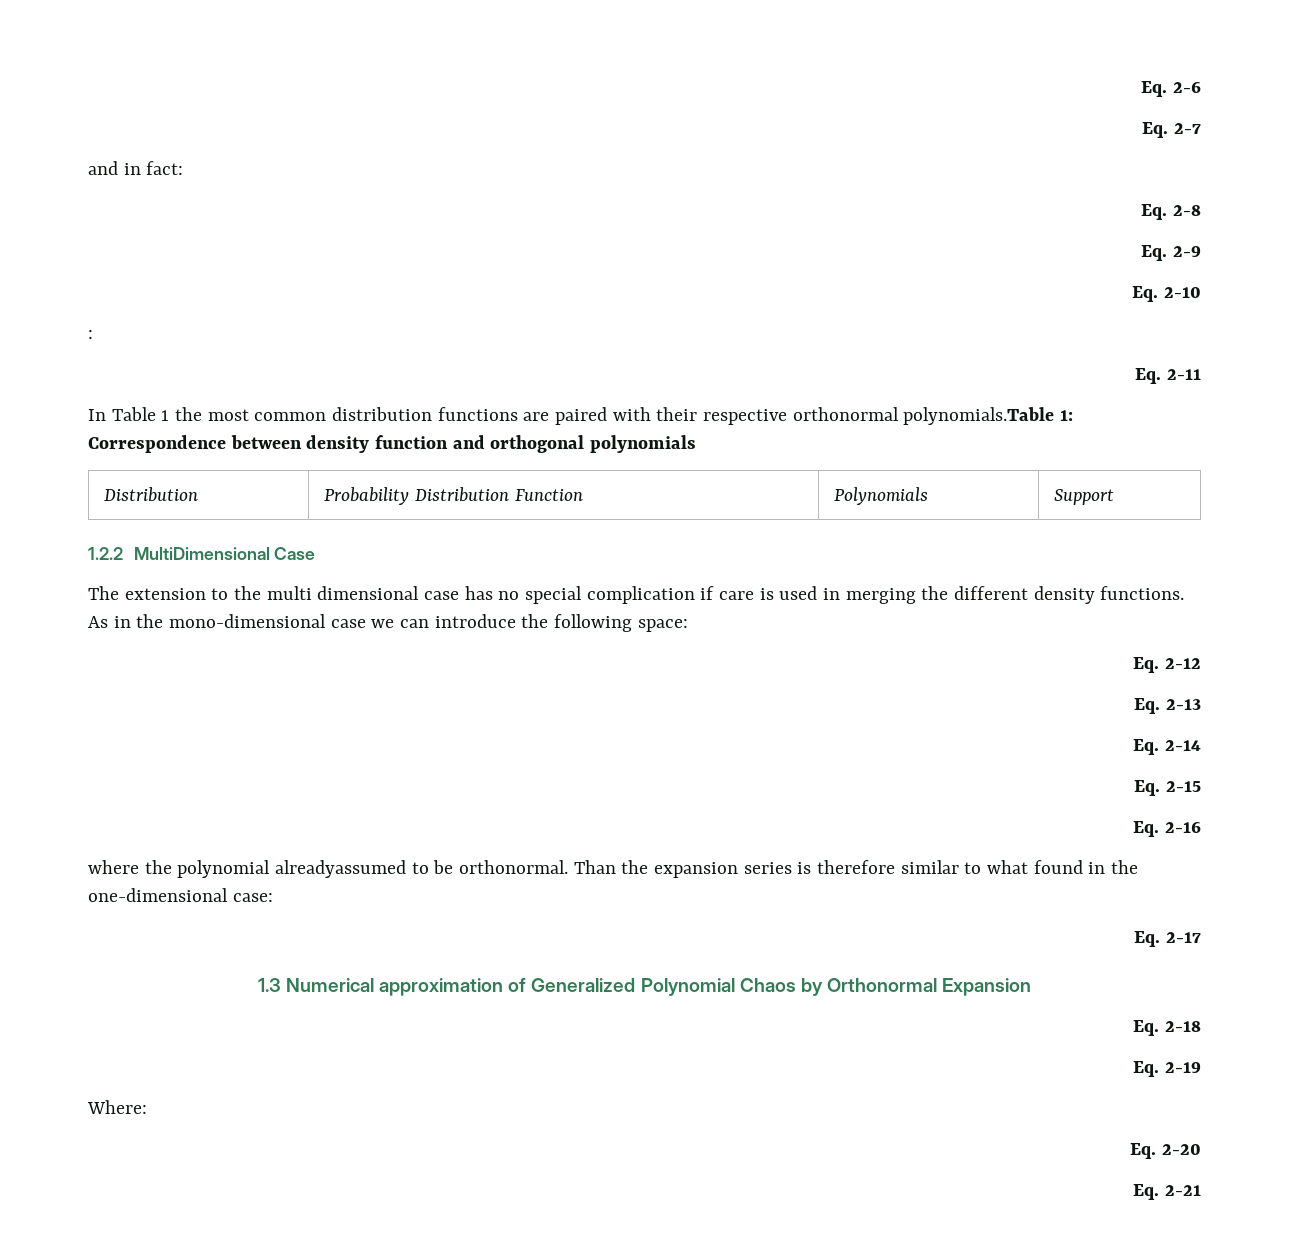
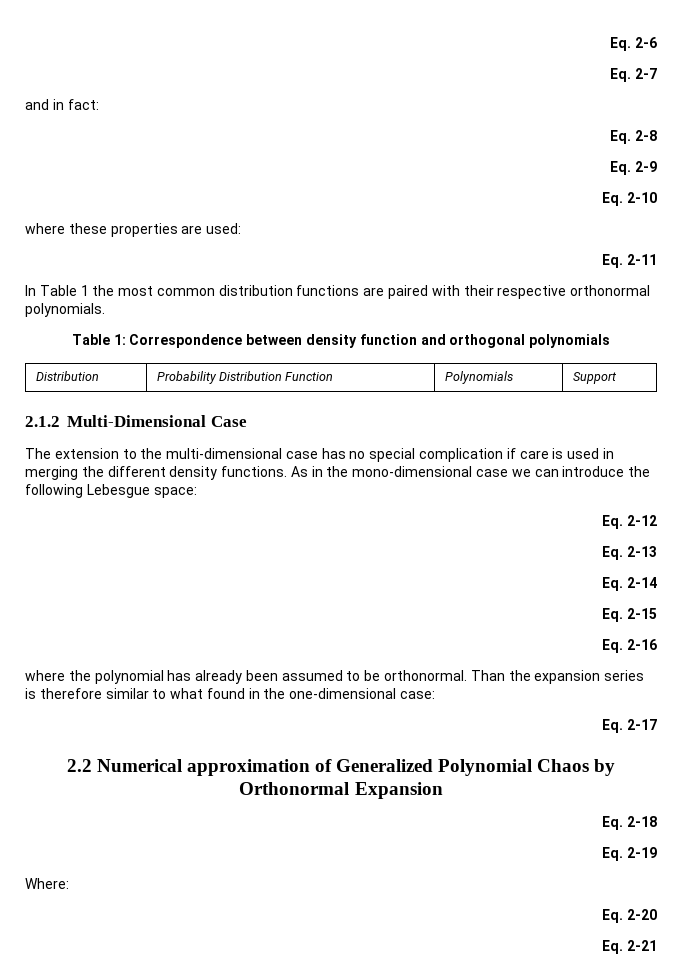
- :
+ where these properties are used:
- In Table 1 the most common distribution functions are paired with their respective orthonormal polynomials.Table 1: Correspondence between density function and orthogonal polynomials
+ In Table 1 the most common distribution functions are paired with their respective orthonormal polynomials.
+ Table 1: Correspondence between density function and orthogonal polynomials
- 1.2.2 MultiDimensional Case
+ 2.1.2 Multi-Dimensional Case
- The extension to the multi dimensional case has no special complication if care is used in merging the different density functions.
+ The extension to the multi-dimensional case has no special complication if care is used in merging the different density functions.
- As in the mono-dimensional case we can introduce the following space:
+ As in the mono-dimensional case we can introduce the following Lebesgue space:
- where the polynomial alreadyassumed to be orthonormal.
+ where the polynomial has already been assumed to be orthonormal.
- 1.3 Numerical approximation of Generalized Polynomial Chaos by Orthonormal Expansion
+ 2.2 Numerical approximation of Generalized Polynomial Chaos by Orthonormal Expansion

